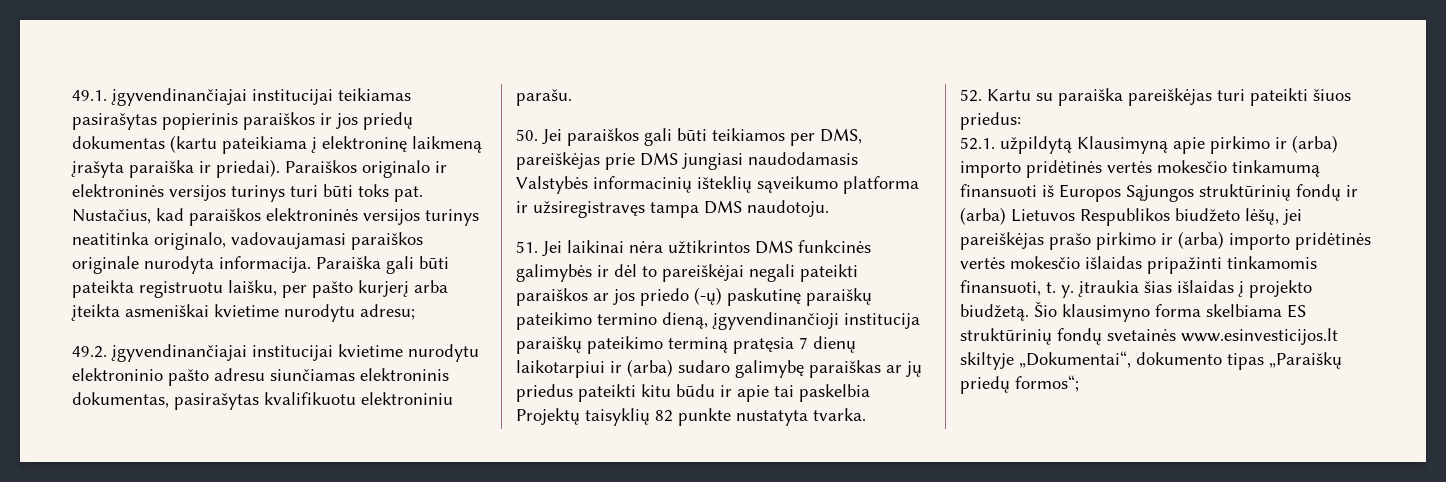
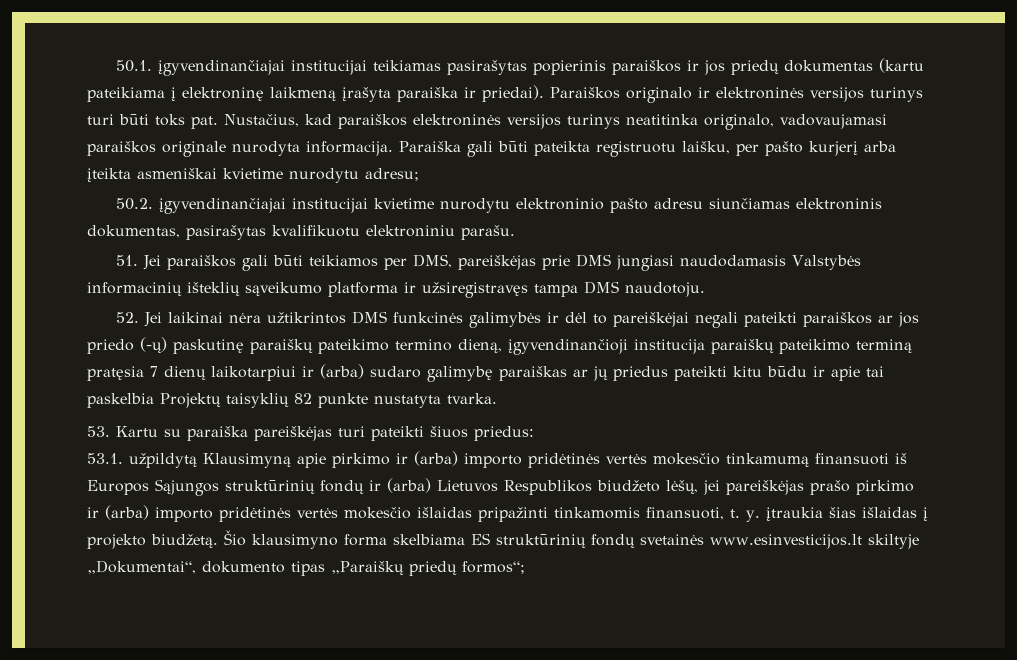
- 49.1. įgyvendinančiajai institucijai teikiamas pasirašytas popierinis paraiškos ir jos priedų dokumentas (kartu pateikiama į elektroninę laikmeną įrašyta paraiška ir priedai).
+ 50.1. įgyvendinančiajai institucijai teikiamas pasirašytas popierinis paraiškos ir jos priedų dokumentas (kartu pateikiama į elektroninę laikmeną įrašyta paraiška ir priedai).
- 49.2. įgyvendinančiajai institucijai kvietime nurodytu elektroninio pašto adresu siunčiamas elektroninis dokumentas, pasirašytas kvalifikuotu elektroniniu parašu.
+ 50.2. įgyvendinančiajai institucijai kvietime nurodytu elektroninio pašto adresu siunčiamas elektroninis dokumentas, pasirašytas kvalifikuotu elektroniniu parašu.
- 50. Jei paraiškos gali būti teikiamos per DMS, pareiškėjas prie DMS jungiasi naudodamasis Valstybės informacinių išteklių sąveikumo platforma ir užsiregistravęs tampa DMS naudotoju.
+ 51. Jei paraiškos gali būti teikiamos per DMS, pareiškėjas prie DMS jungiasi naudodamasis Valstybės informacinių išteklių sąveikumo platforma ir užsiregistravęs tampa DMS naudotoju.
- 51. Jei laikinai nėra užtikrintos DMS funkcinės galimybės ir dėl to pareiškėjai negali pateikti paraiškos ar jos priedo (-ų) paskutinę paraiškų pateikimo termino dieną, įgyvendinančioji institucija paraiškų pateikimo terminą pratęsia 7 dienų laikotarpiui ir (arba) sudaro galimybę paraiškas ar jų priedus pateikti kitu būdu ir apie tai paskelbia Projektų taisyklių 82 punkte nustatyta tvarka.
+ 52. Jei laikinai nėra užtikrintos DMS funkcinės galimybės ir dėl to pareiškėjai negali pateikti paraiškos ar jos priedo (-ų) paskutinę paraiškų pateikimo termino dieną, įgyvendinančioji institucija paraiškų pateikimo terminą pratęsia 7 dienų laikotarpiui ir (arba) sudaro galimybę paraiškas ar jų priedus pateikti kitu būdu ir apie tai paskelbia Projektų taisyklių 82 punkte nustatyta tvarka.
- 52. Kartu su paraiška pareiškėjas turi pateikti šiuos priedus:
+ 53. Kartu su paraiška pareiškėjas turi pateikti šiuos priedus:
- 52.1. užpildytą Klausimyną apie pirkimo ir (arba) importo pridėtinės vertės mokesčio tinkamumą finansuoti iš Europos Sąjungos struktūrinių fondų ir (arba) Lietuvos Respublikos biudžeto lėšų, jei pareiškėjas prašo pirkimo ir (arba) importo pridėtinės vertės mokesčio išlaidas pripažinti tinkamomis finansuoti, t. y. įtraukia šias išlaidas į projekto biudžetą.
+ 53.1. užpildytą Klausimyną apie pirkimo ir (arba) importo pridėtinės vertės mokesčio tinkamumą finansuoti iš Europos Sąjungos struktūrinių fondų ir (arba) Lietuvos Respublikos biudžeto lėšų, jei pareiškėjas prašo pirkimo ir (arba) importo pridėtinės vertės mokesčio išlaidas pripažinti tinkamomis finansuoti, t. y. įtraukia šias išlaidas į projekto biudžetą.

